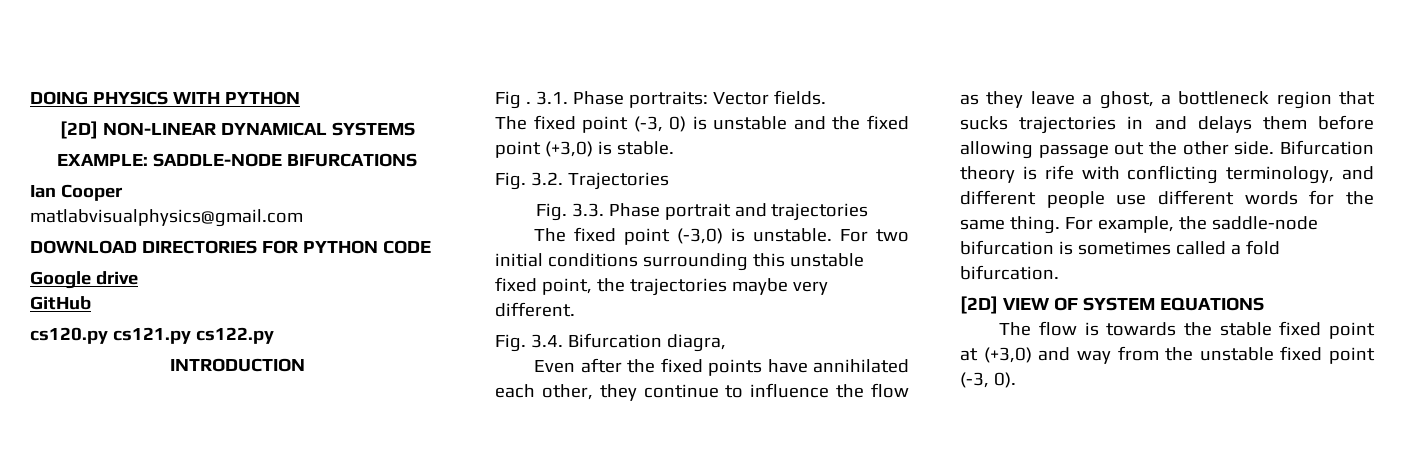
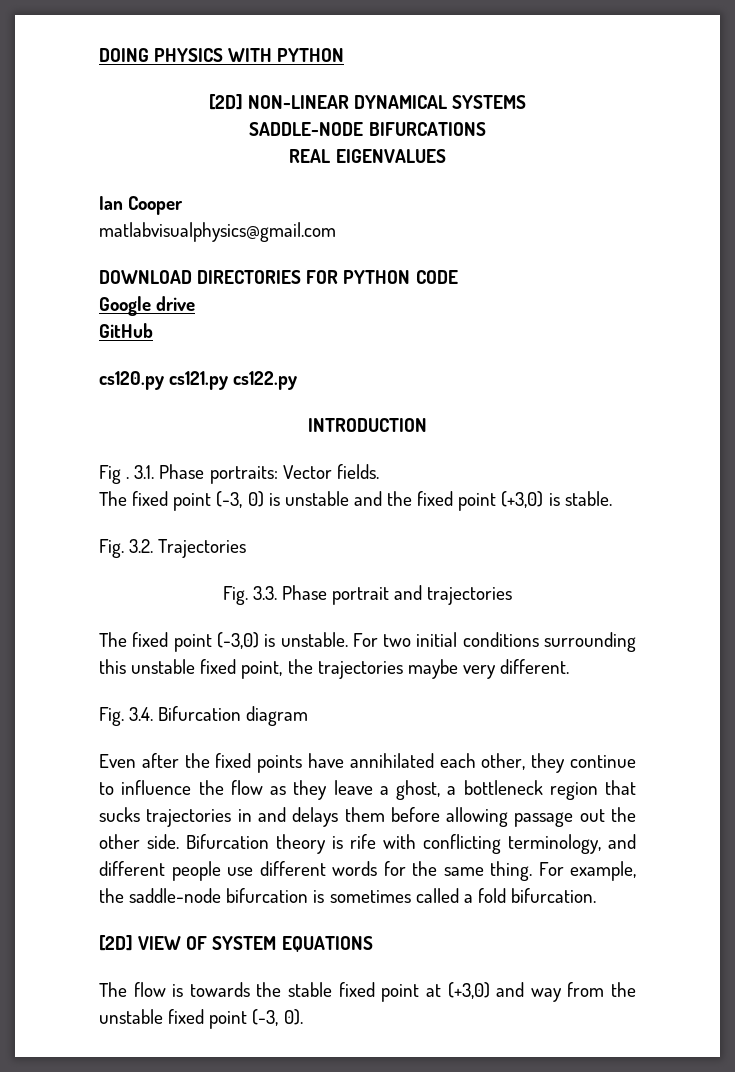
- EXAMPLE: SADDLE-NODE BIFURCATIONS
+ SADDLE-NODE BIFURCATIONS
+ REAL EIGENVALUES
- Fig. 3.4. Bifurcation diagra,
+ Fig. 3.4. Bifurcation diagram

